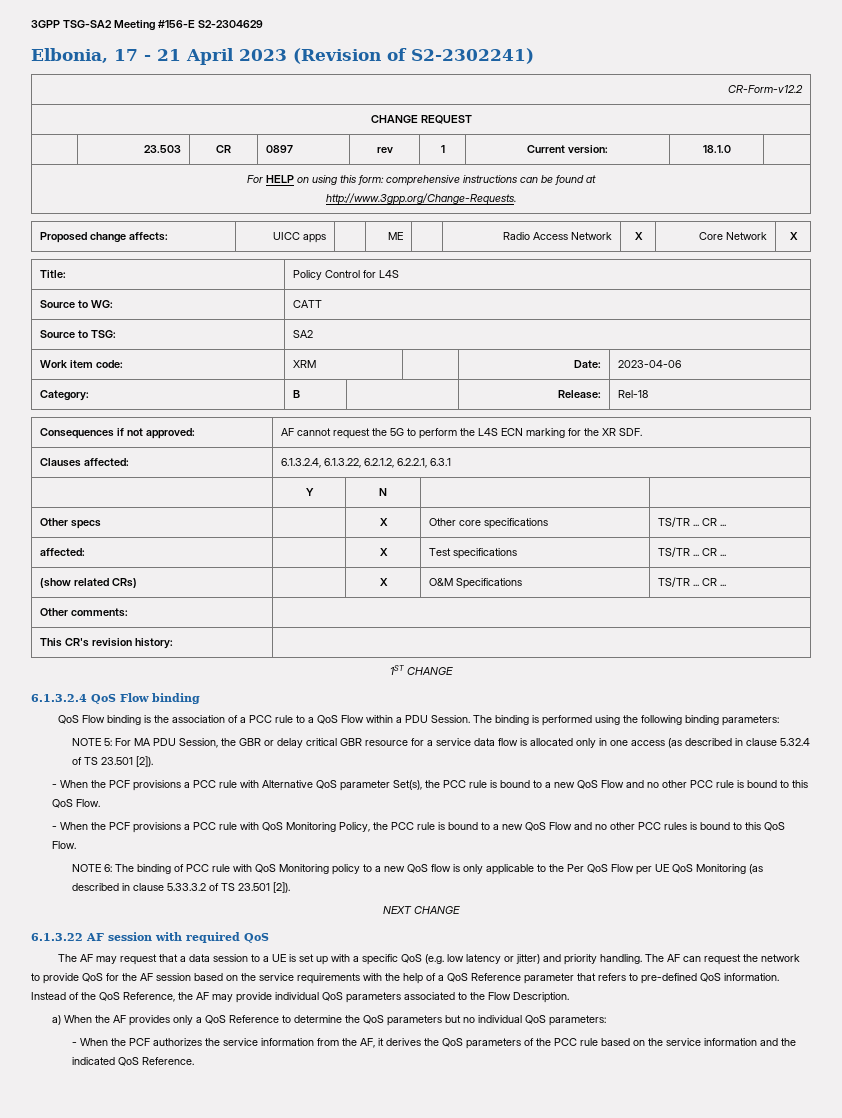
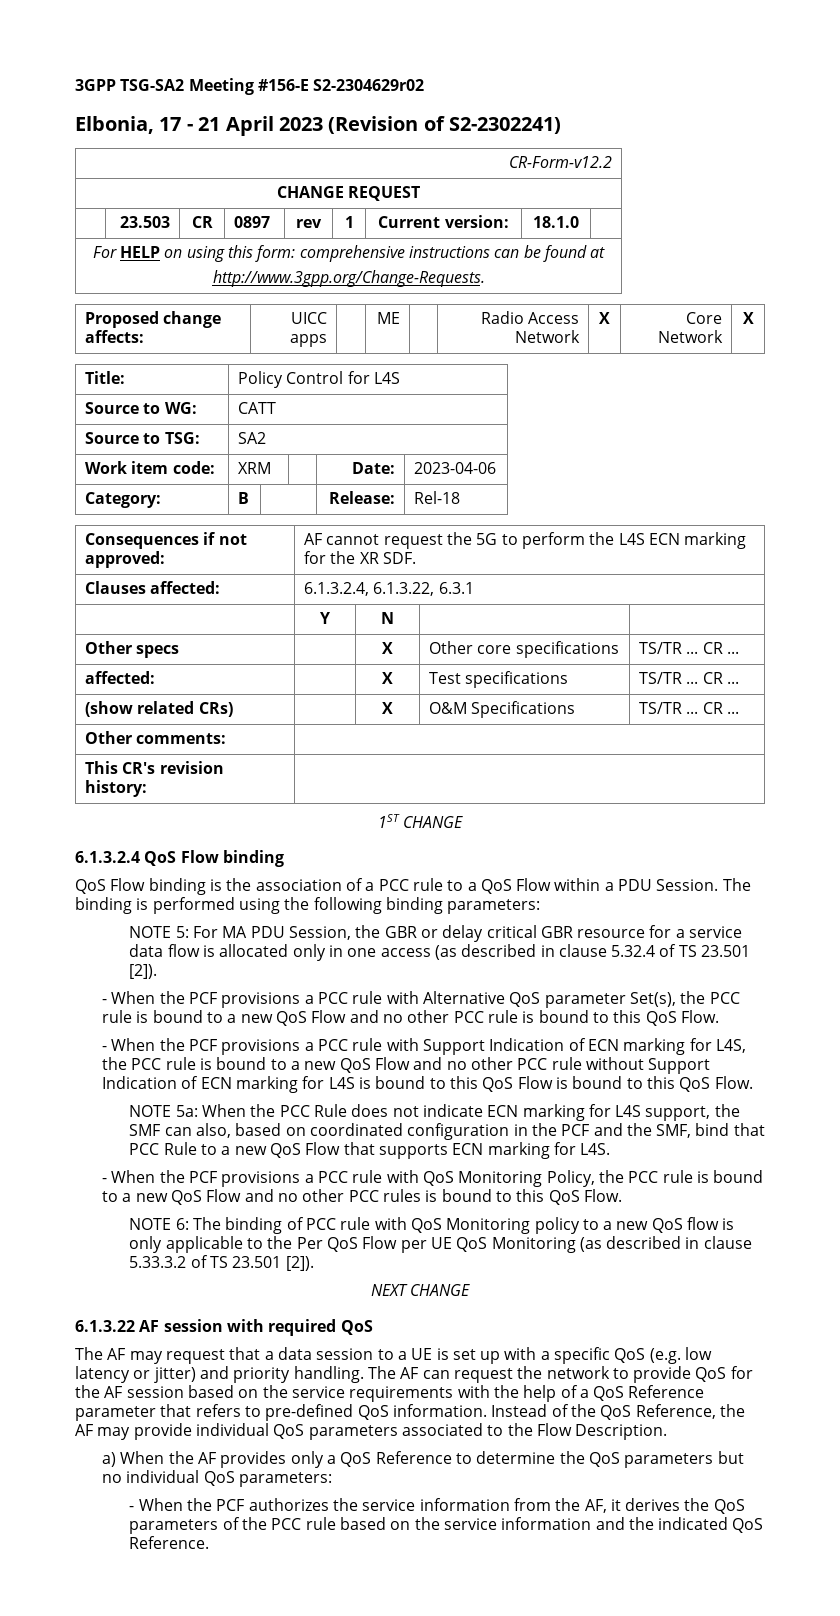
- 3GPP TSG-SA2 Meeting #156-E S2-2304629
+ 3GPP TSG-SA2 Meeting #156-E S2-2304629r02
- Clauses affected: | 6.1.3.2.4, 6.1.3.22, 6.2.1.2, 6.2.2.1, 6.3.1
+ Clauses affected: | 6.1.3.2.4, 6.1.3.22, 6.3.1
+ - When the PCF provisions a PCC rule with Support Indication of ECN marking for L4S, the PCC rule is bound to a new QoS Flow and no other PCC rule without Support Indication of ECN marking for L4S is bound to this QoS Flow is bound to this QoS Flow.
+ NOTE 5a: When the PCC Rule does not indicate ECN marking for L4S support, the SMF can also, based on coordinated configuration in the PCF and the SMF, bind that PCC Rule to a new QoS Flow that supports ECN marking for L4S.

